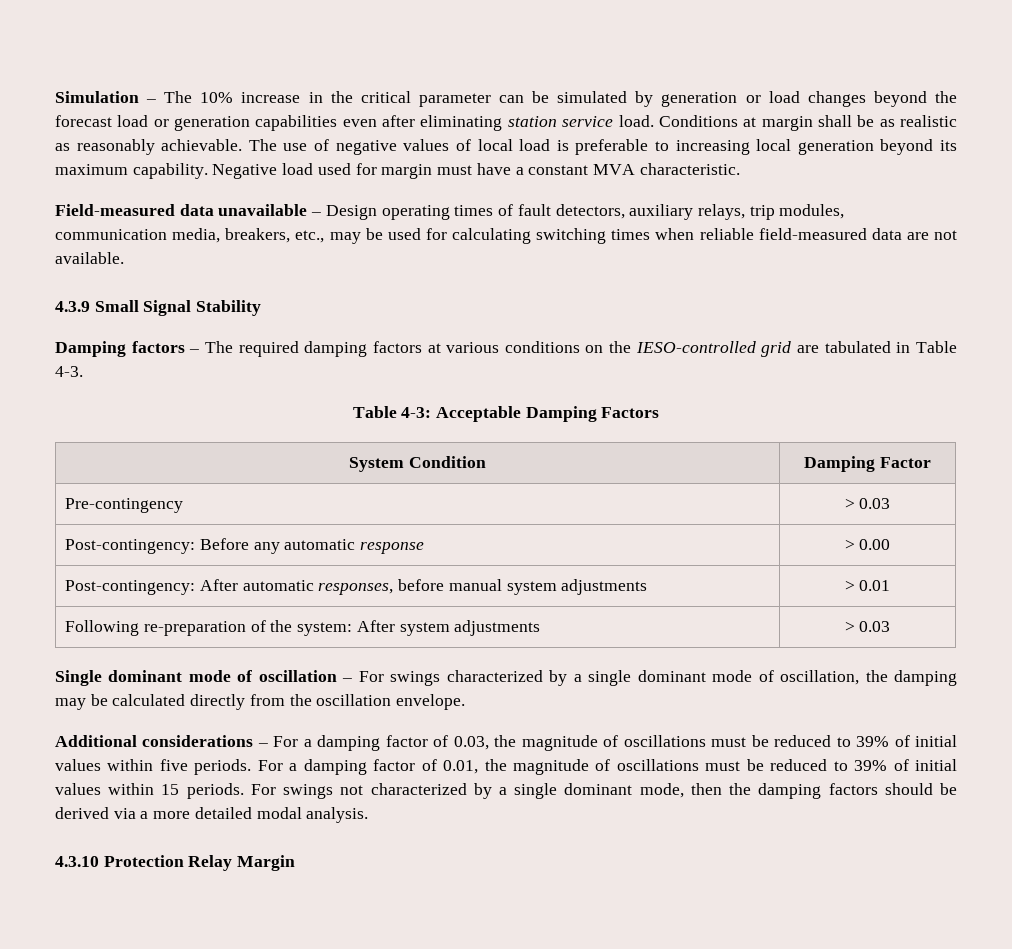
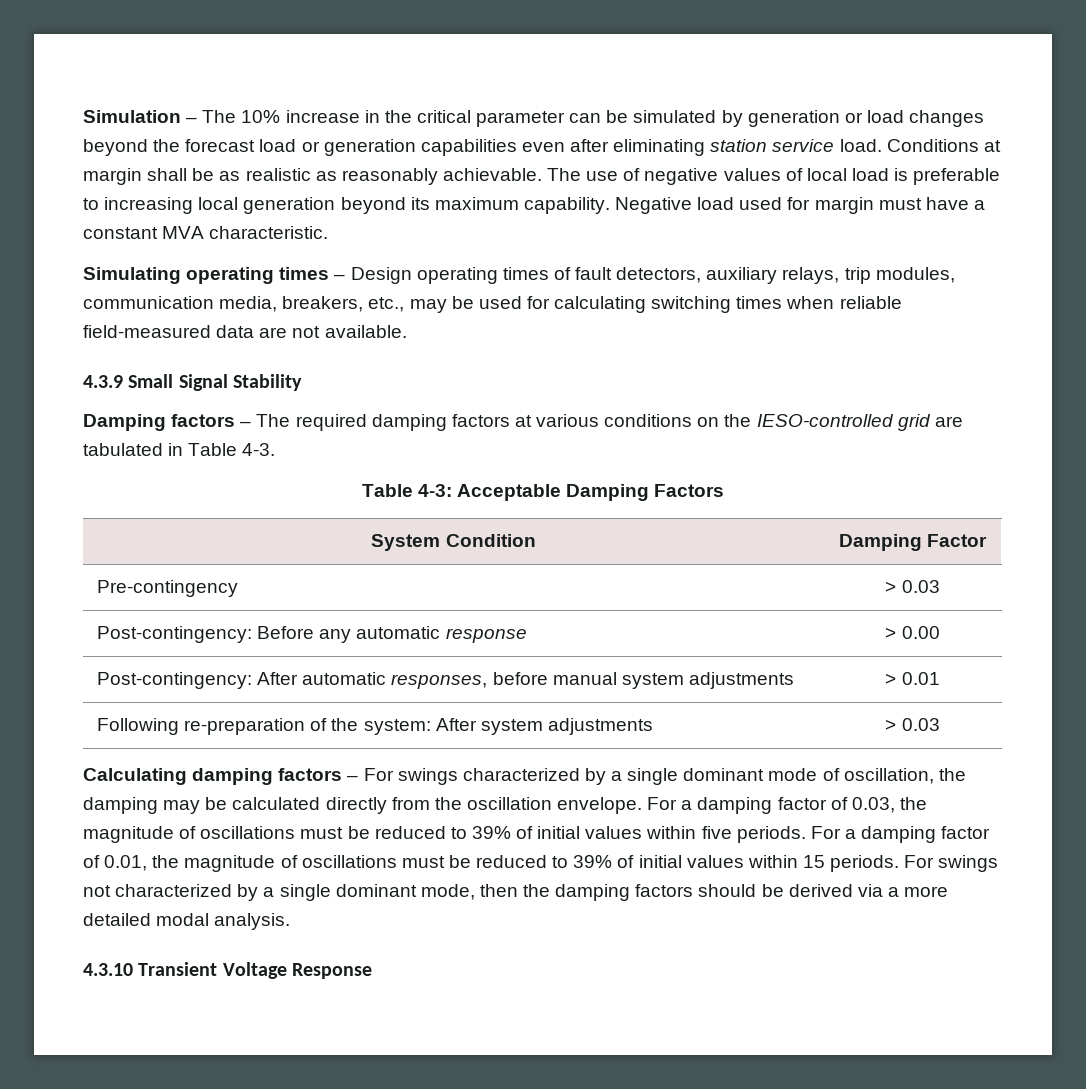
- Field-measured data unavailable – Design operating times of fault detectors, auxiliary relays, trip modules, communication media, breakers, etc., may be used for calculating switching times when reliable field-measured data are not available.
+ Simulating operating times – Design operating times of fault detectors, auxiliary relays, trip modules, communication media, breakers, etc., may be used for calculating switching times when reliable field-measured data are not available.
- Single dominant mode of oscillation – For swings characterized by a single dominant mode of oscillation, the damping may be calculated directly from the oscillation envelope.
- Additional considerations – For a damping factor of 0.03, the magnitude of oscillations must be reduced to 39% of initial values within five periods.
+ Calculating damping factors – For swings characterized by a single dominant mode of oscillation, the damping may be calculated directly from the oscillation envelope. For a damping factor of 0.03, the magnitude of oscillations must be reduced to 39% of initial values within five periods.
- 4.3.10 Protection Relay Margin
+ 4.3.10 Transient Voltage Response

